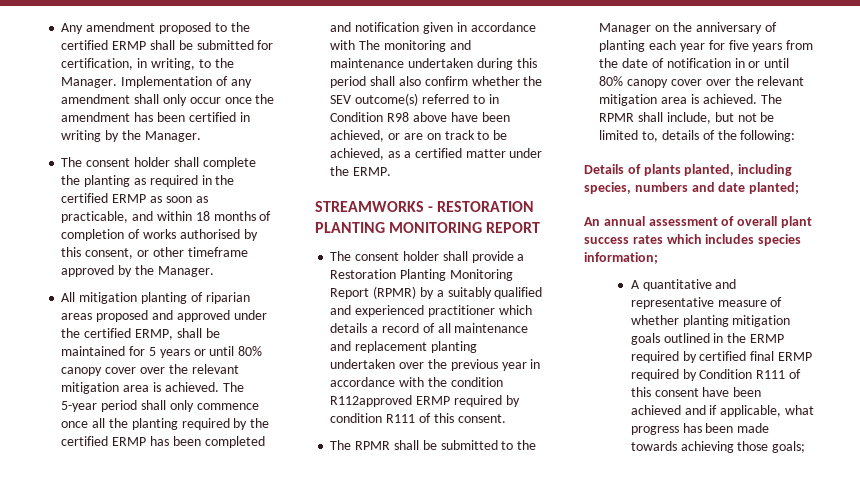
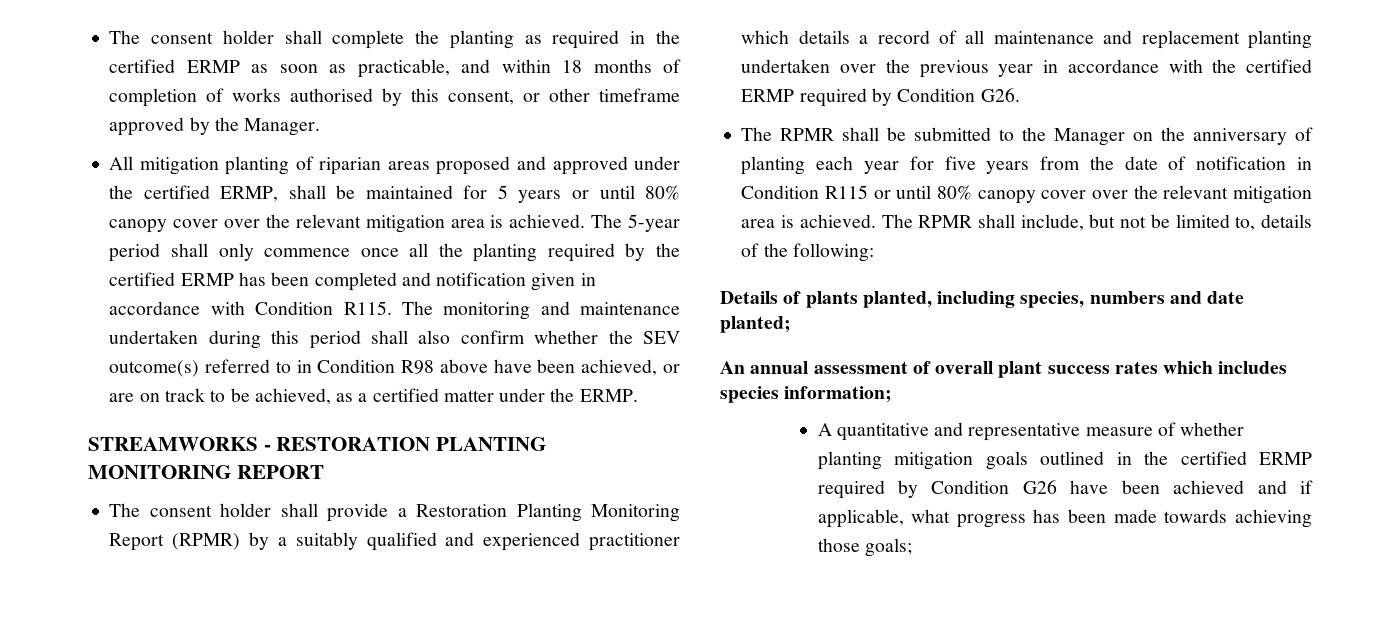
- Any amendment proposed to the certified ERMP shall be submitted for certification, in writing, to the Manager. Implementation of any amendment shall only occur once the amendment has been certified in writing by the Manager.
- The 5-year period shall only commence once all the planting required by the certified ERMP has been completed and notification given in accordance with The monitoring and maintenance undertaken during this period shall also confirm whether the SEV outcome(s) referred to in Condition R98 above have been achieved, or are on track to be achieved, as a certified matter under the ERMP.
+ The 5-year period shall only commence once all the planting required by the certified ERMP has been completed and notification given in accordance with Condition R115. The monitoring and maintenance undertaken during this period shall also confirm whether the SEV outcome(s) referred to in Condition R98 above have been achieved, or are on track to be achieved, as a certified matter under the ERMP.
- The consent holder shall provide a Restoration Planting Monitoring Report (RPMR) by a suitably qualified and experienced practitioner which details a record of all maintenance and replacement planting undertaken over the previous year in accordance with the condition R112approved ERMP required by condition R111 of this consent.
+ The consent holder shall provide a Restoration Planting Monitoring Report (RPMR) by a suitably qualified and experienced practitioner which details a record of all maintenance and replacement planting undertaken over the previous year in accordance with the certified ERMP required by Condition G26.
- The RPMR shall be submitted to the Manager on the anniversary of planting each year for five years from the date of notification in or until 80% canopy cover over the relevant mitigation area is achieved.
+ The RPMR shall be submitted to the Manager on the anniversary of planting each year for five years from the date of notification in Condition R115 or until 80% canopy cover over the relevant mitigation area is achieved.
- A quantitative and representative measure of whether planting mitigation goals outlined in the ERMP required by certified final ERMP required by Condition R111 of this consent have been achieved and if applicable, what progress has been made towards achieving those goals;
+ A quantitative and representative measure of whether planting mitigation goals outlined in the certified ERMP required by Condition G26 have been achieved and if applicable, what progress has been made towards achieving those goals;

